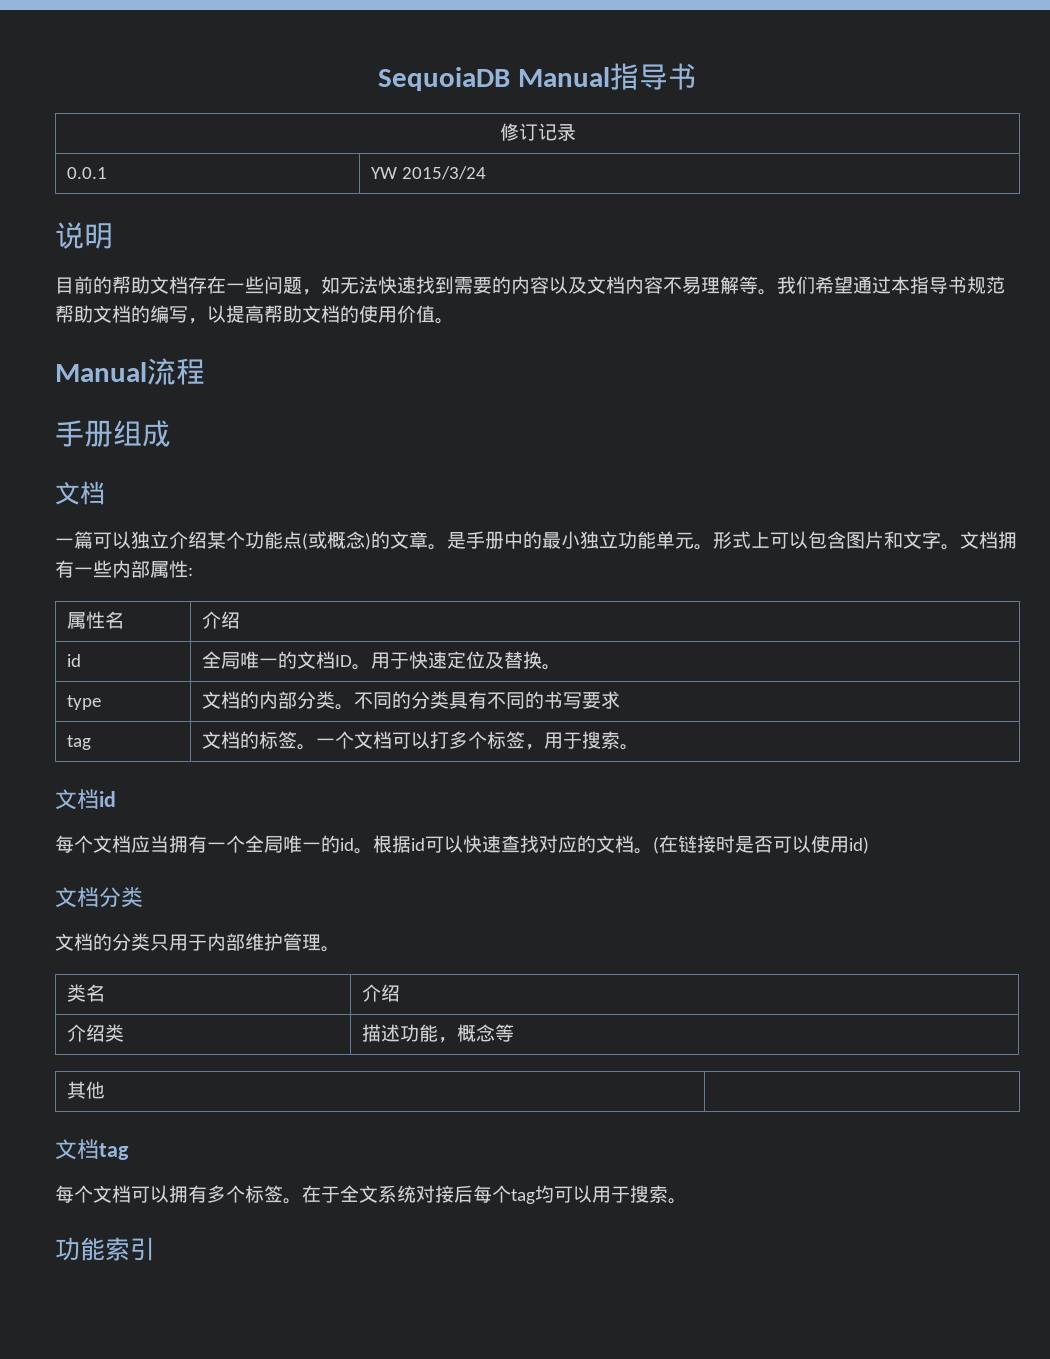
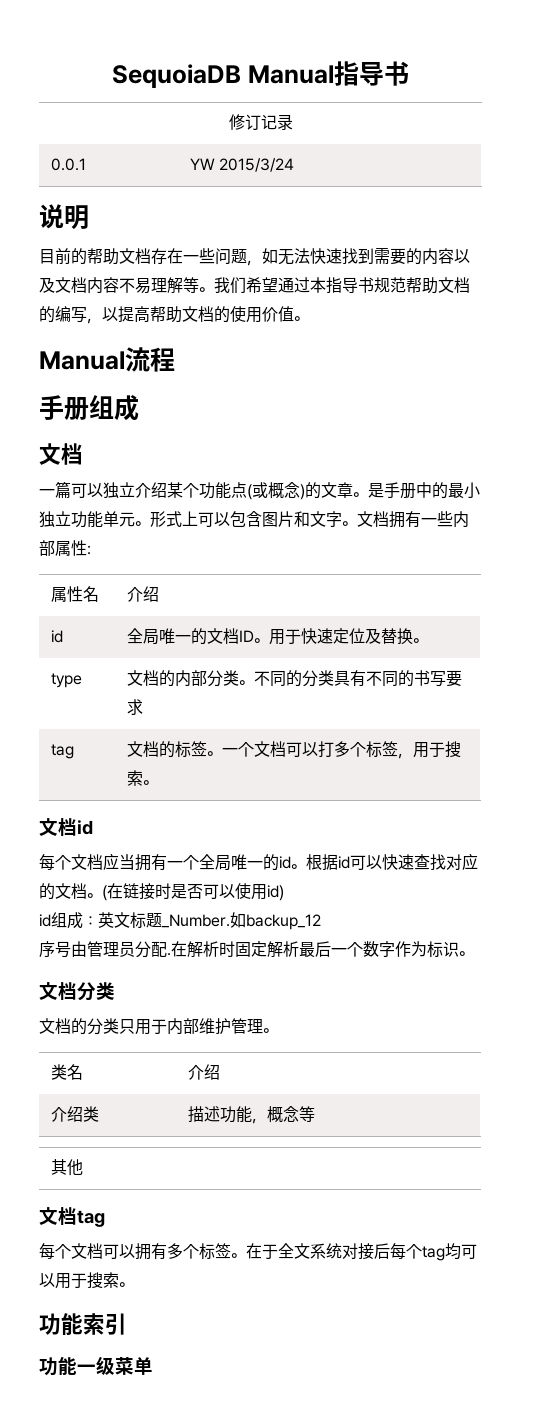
+ id组成：英文标题_Number.如backup_12
+ 序号由管理员分配.在解析时固定解析最后一个数字作为标识。
+ 功能一级菜单

